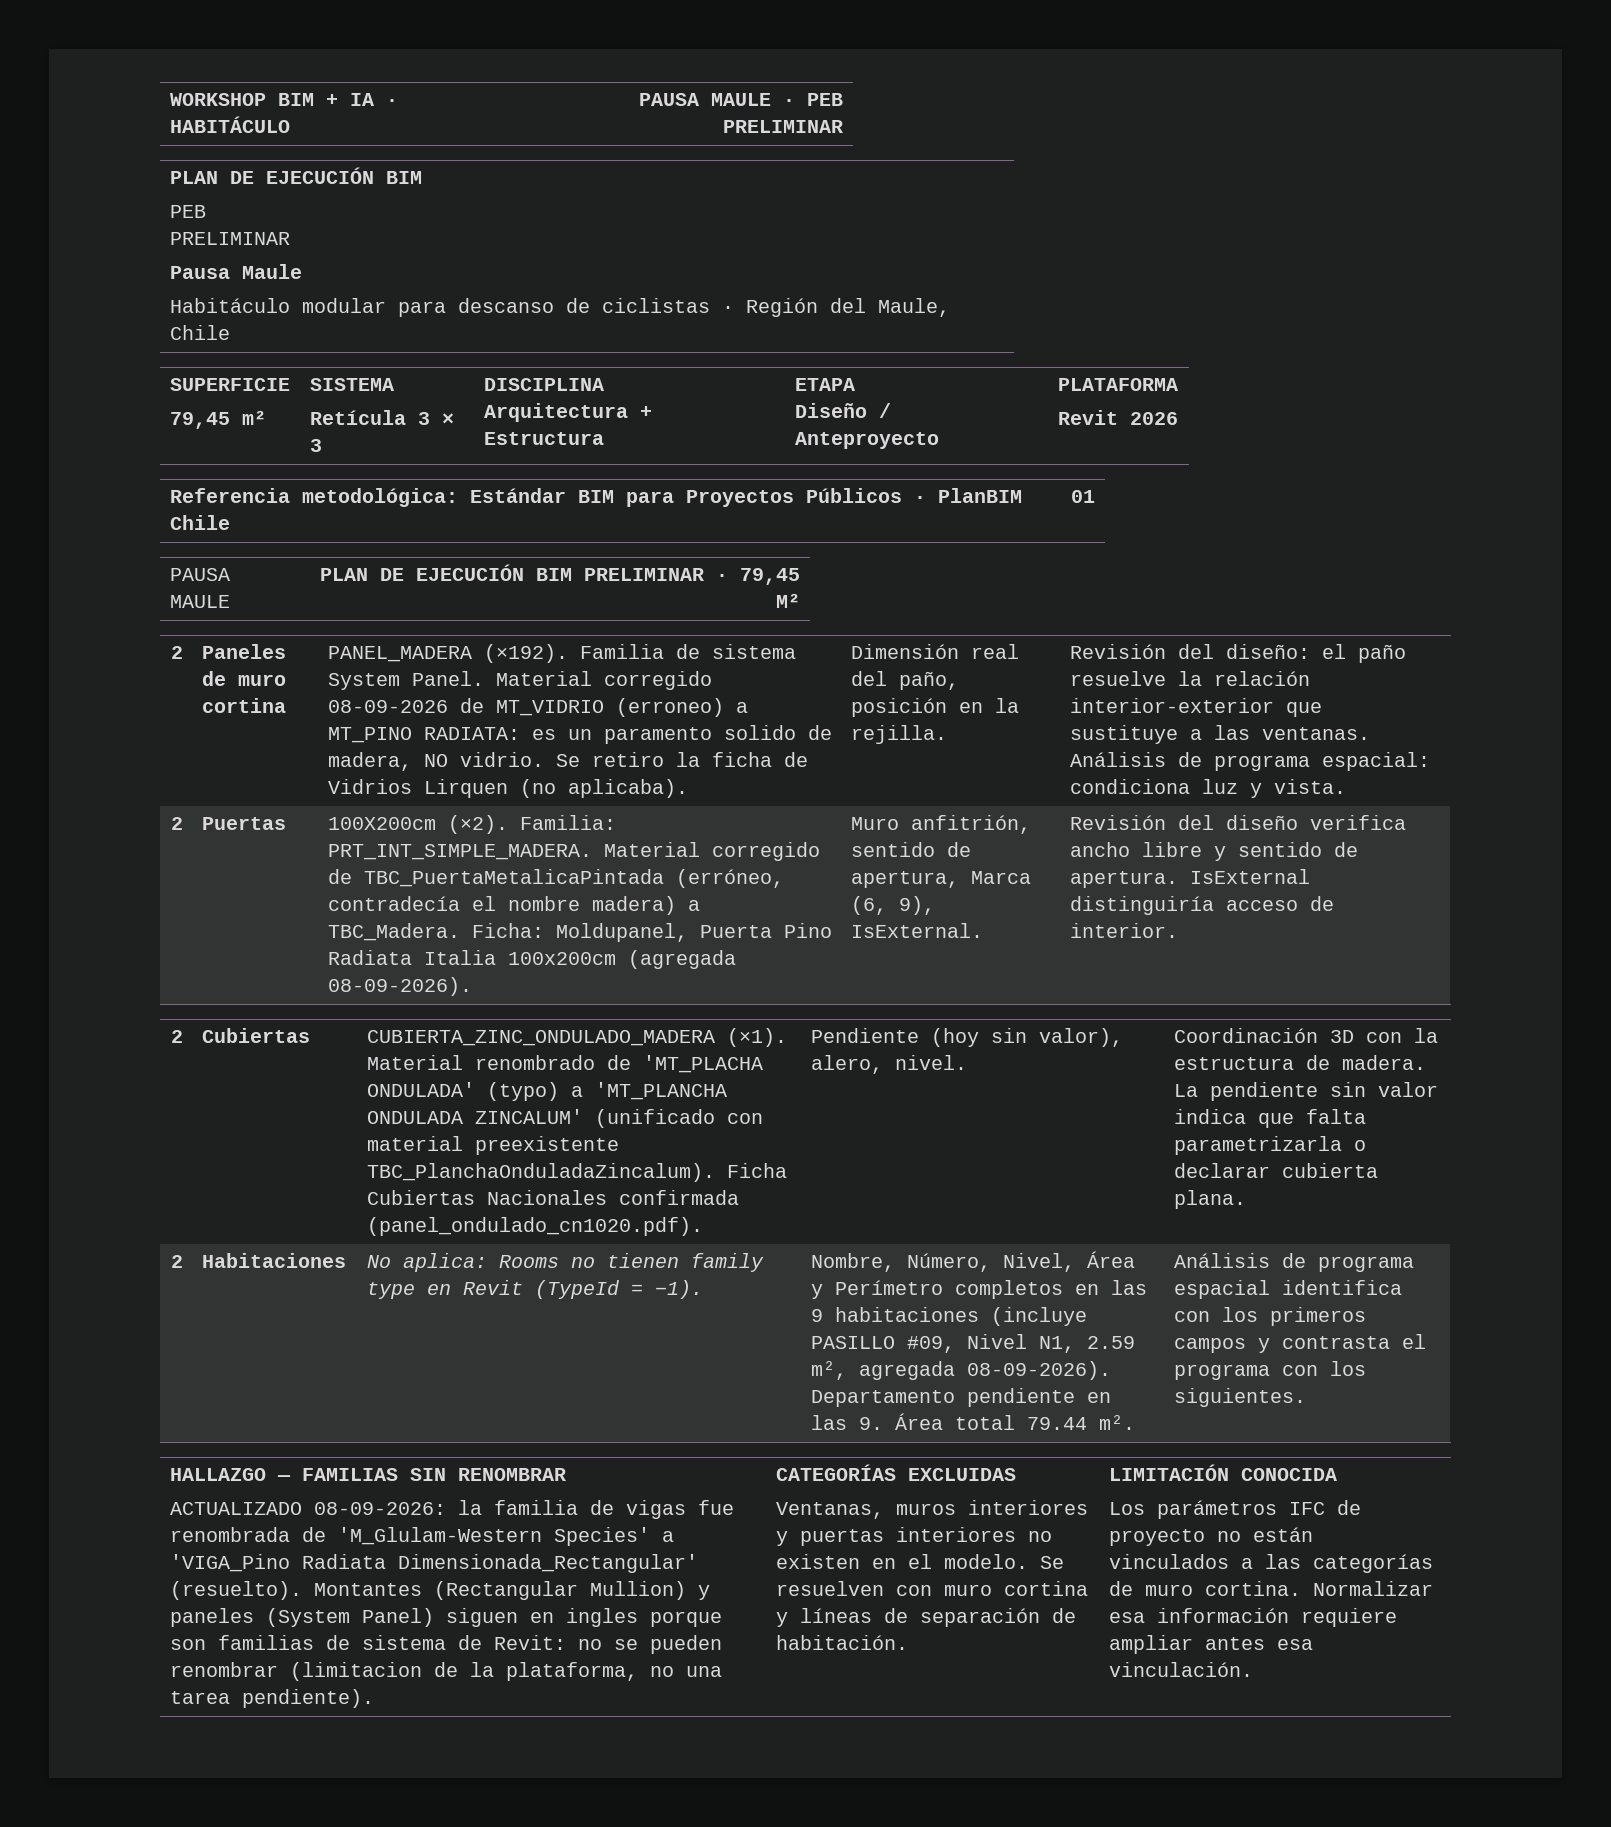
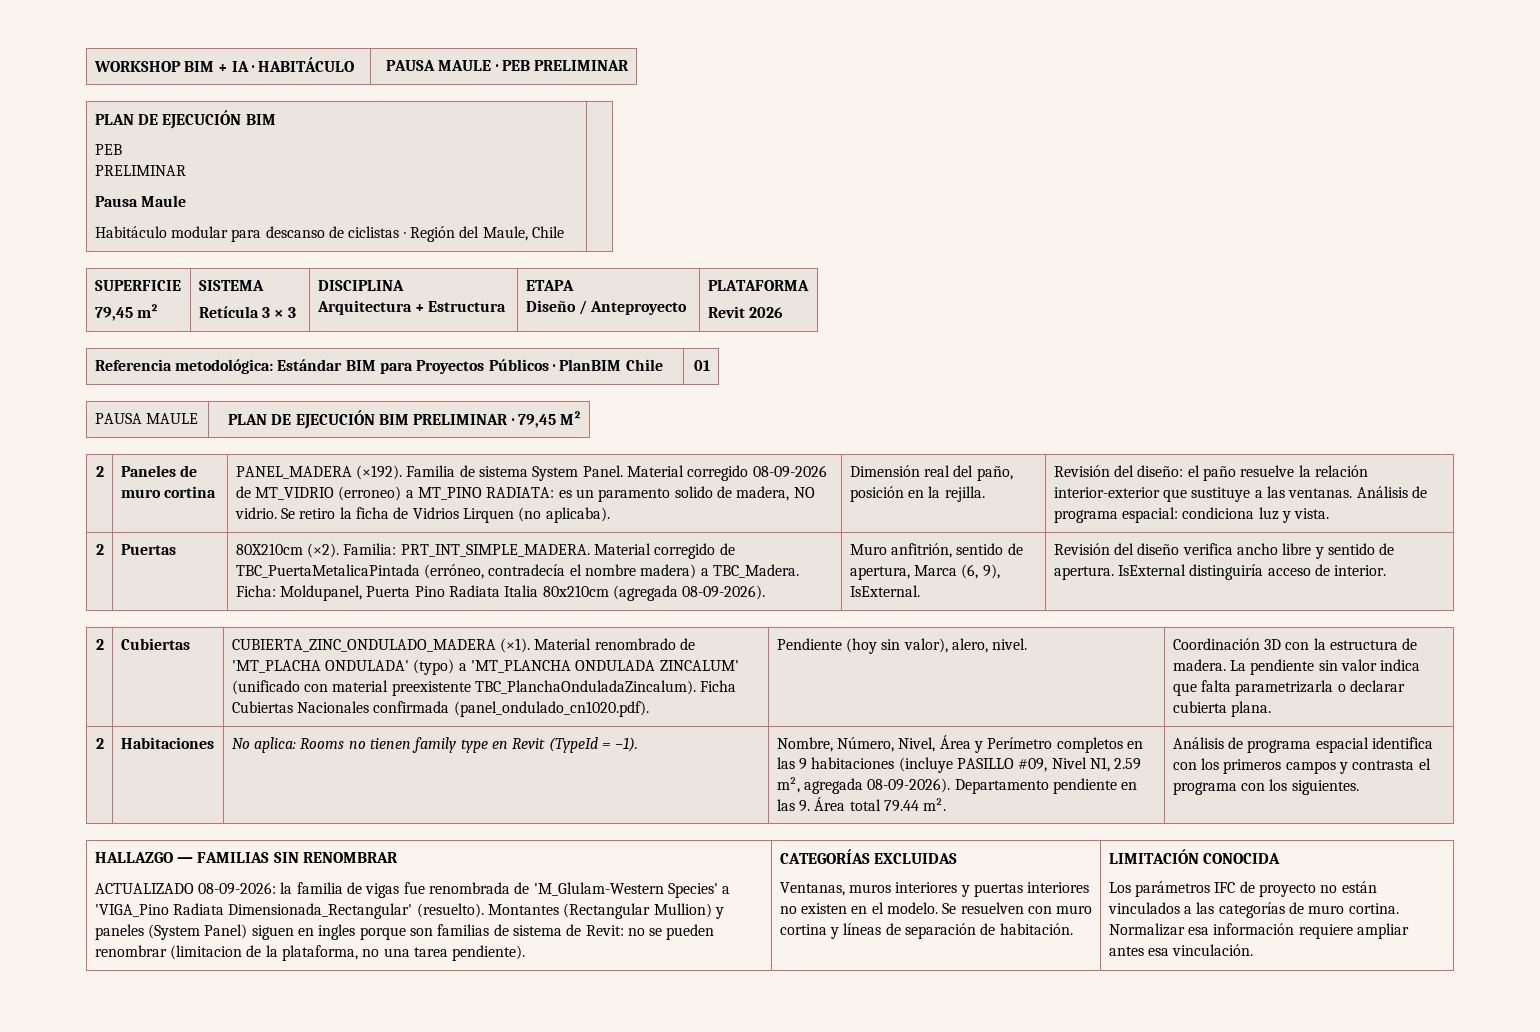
- 100X200cm (×2).
+ 80X210cm (×2).
- Ficha: Moldupanel, Puerta Pino Radiata Italia 100x200cm (agregada 08-09-2026).
+ Ficha: Moldupanel, Puerta Pino Radiata Italia 80x210cm (agregada 08-09-2026).

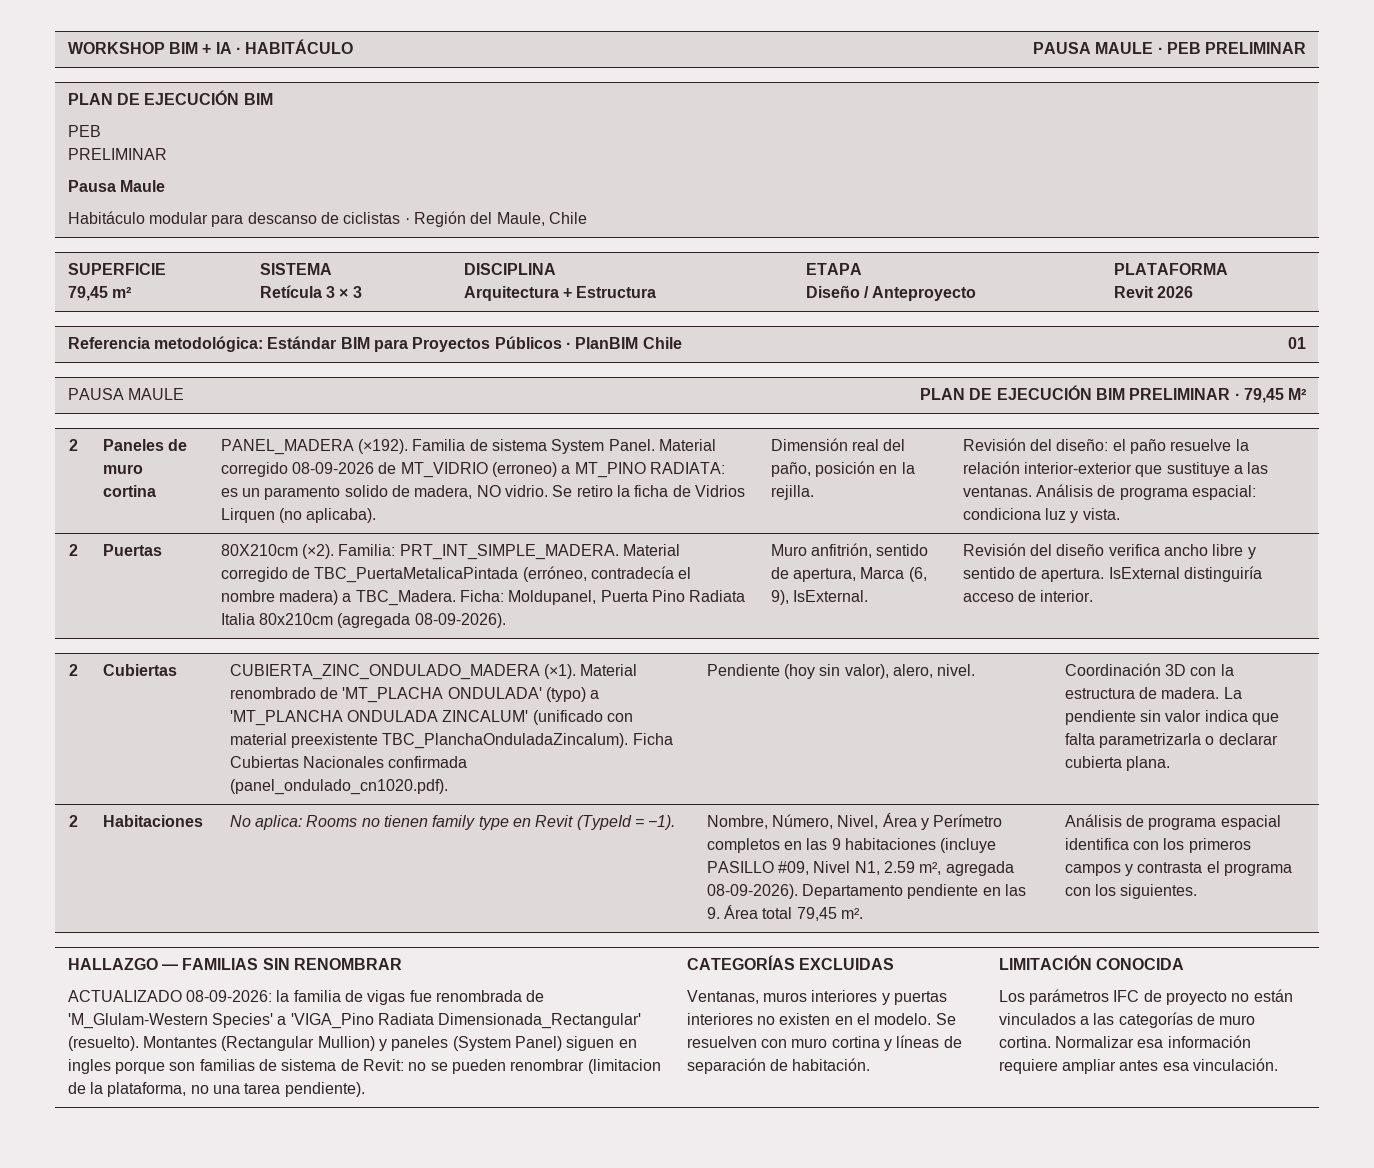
- Departamento pendiente en las 9. Área total 79.44 m².
+ Departamento pendiente en las 9. Área total 79,45 m².

